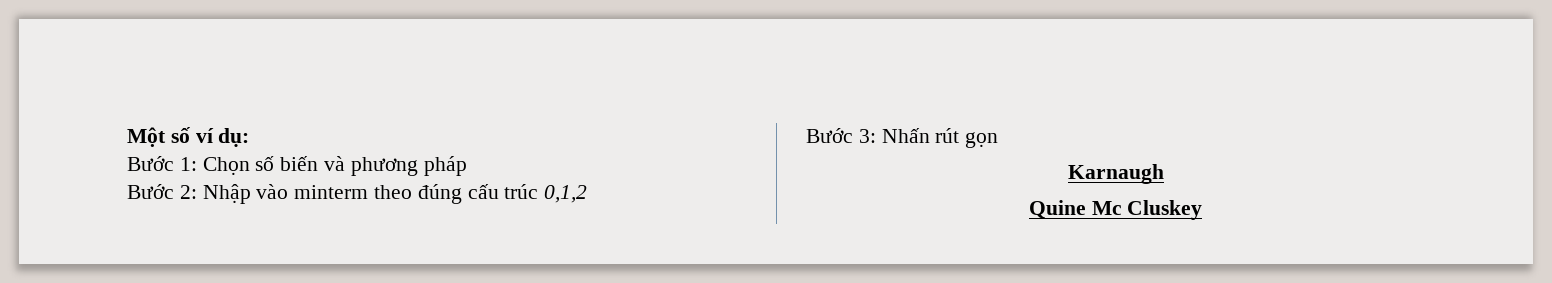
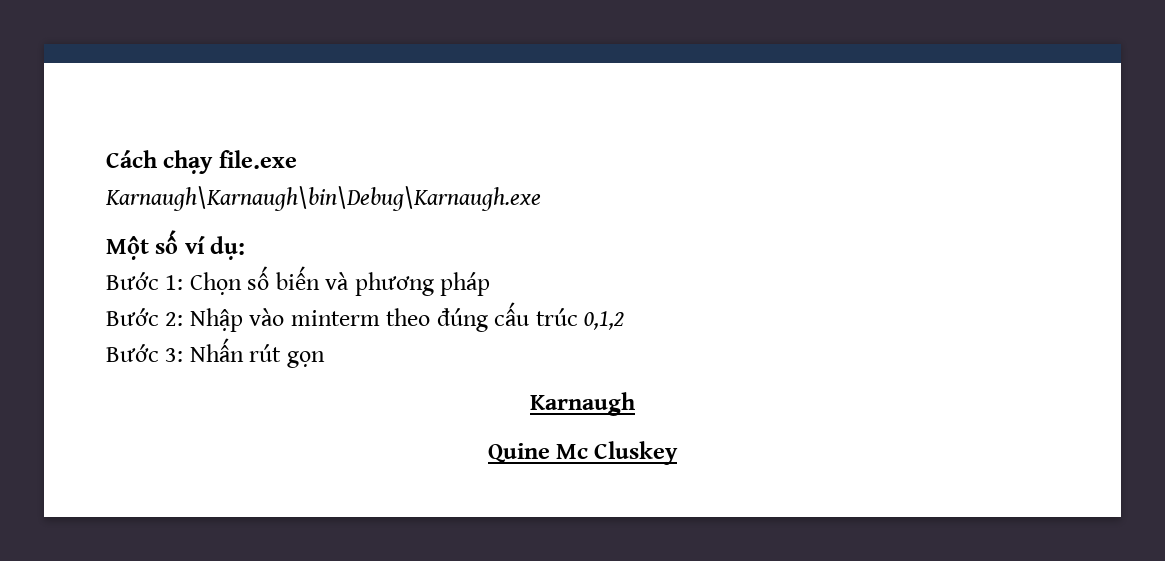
+ Cách chạy file.exe
+ Karnaugh\Karnaugh\bin\Debug\Karnaugh.exe

